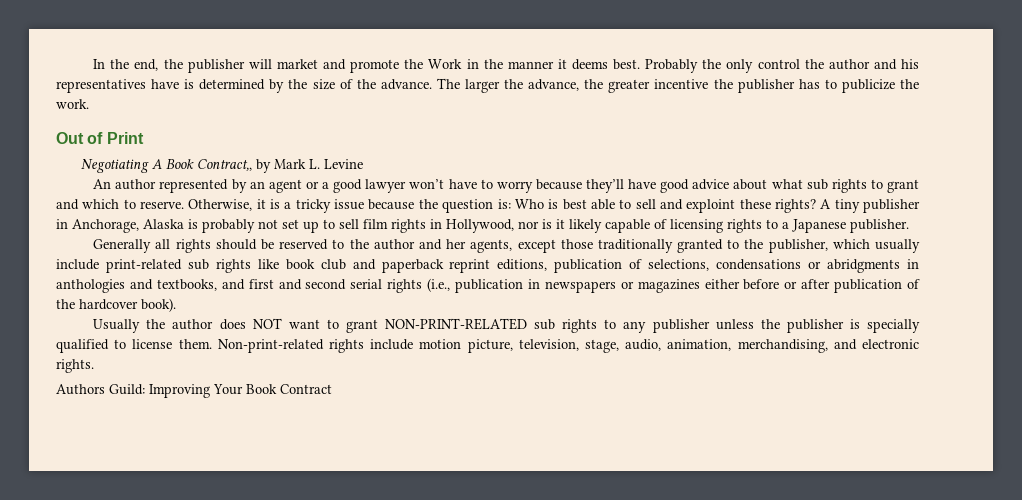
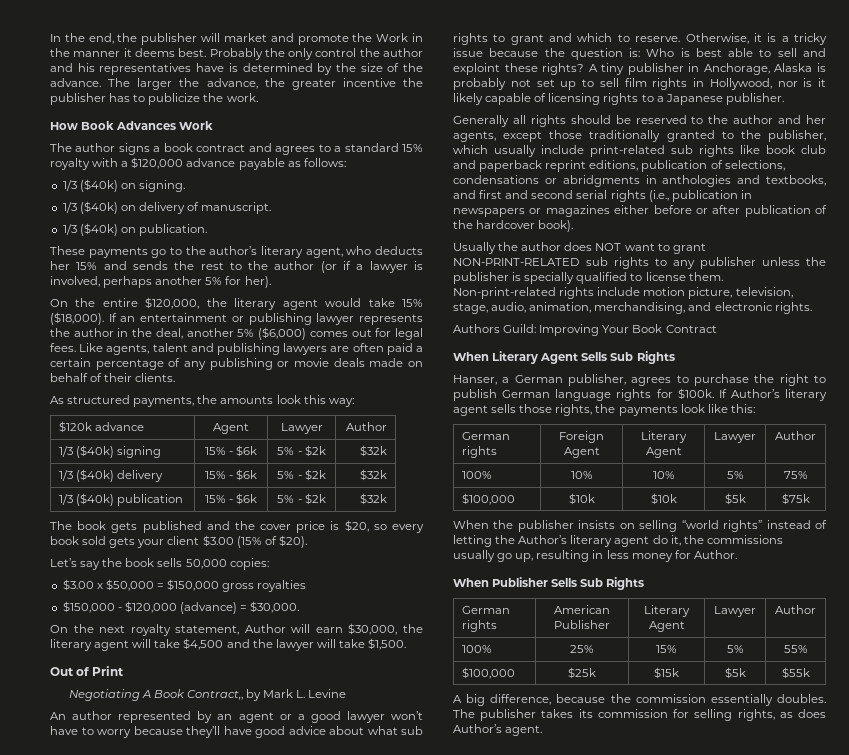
+ How Book Advances Work
+ The author signs a book contract and agrees to a standard 15% royalty with a $120,000 advance payable as follows:
+ 1/3 ($40k) on signing.
+ 1/3 ($40k) on delivery of manuscript.
+ 1/3 ($40k) on publication.
+ These payments go to the author’s literary agent, who deducts her 15% and sends the rest to the author (or if a lawyer is involved, perhaps another 5% for her).
+ On the entire $120,000, the literary agent would take 15% ($18,000). If an entertainment or publishing lawyer represents the author in the deal, another 5% ($6,000) comes out for legal fees. Like agents, talent and publishing lawyers are often paid a certain percentage of any publishing or movie deals made on behalf of their clients.
+ As structured payments, the amounts look this way:
+ $120k advance | Agent | Lawyer | Author
+ 1/3 ($40k) signing | 15% - $6k | 5% - $2k | $32k
+ 1/3 ($40k) delivery | 15% - $6k | 5% - $2k | $32k
+ 1/3 ($40k) publication | 15% - $6k | 5% - $2k | $32k
+ The book gets published and the cover price is $20, so every book sold gets your client $3.00 (15% of $20).
+ Let’s say the book sells 50,000 copies:
+ $3.00 x $50,000 = $150,000 gross royalties
+ $150,000 - $120,000 (advance) = $30,000.
+ On the next royalty statement, Author will earn $30,000, the literary agent will take $4,500 and the lawyer will take $1,500.
+ When Literary Agent Sells Sub Rights
+ Hanser, a German publisher, agrees to purchase the right to publish German language rights for $100k. If Author’s literary agent sells those rights, the payments look like this:
+ German rights | Foreign Agent | Literary Agent | Lawyer | Author
+ 100% | 10% | 10% | 5% | 75%
+ $100,000 | $10k | $10k | $5k | $75k
+ When the publisher insists on selling “world rights” instead of letting the Author’s literary agent do it, the commissions usually go up, resulting in less money for Author.
+ When Publisher Sells Sub Rights
+ German rights | American Publisher | Literary Agent | Lawyer | Author
+ 100% | 25% | 15% | 5% | 55%
+ $100,000 | $25k | $15k | $5k | $55k
+ A big difference, because the commission essentially doubles. The publisher takes its commission for selling rights, as does Author’s agent.

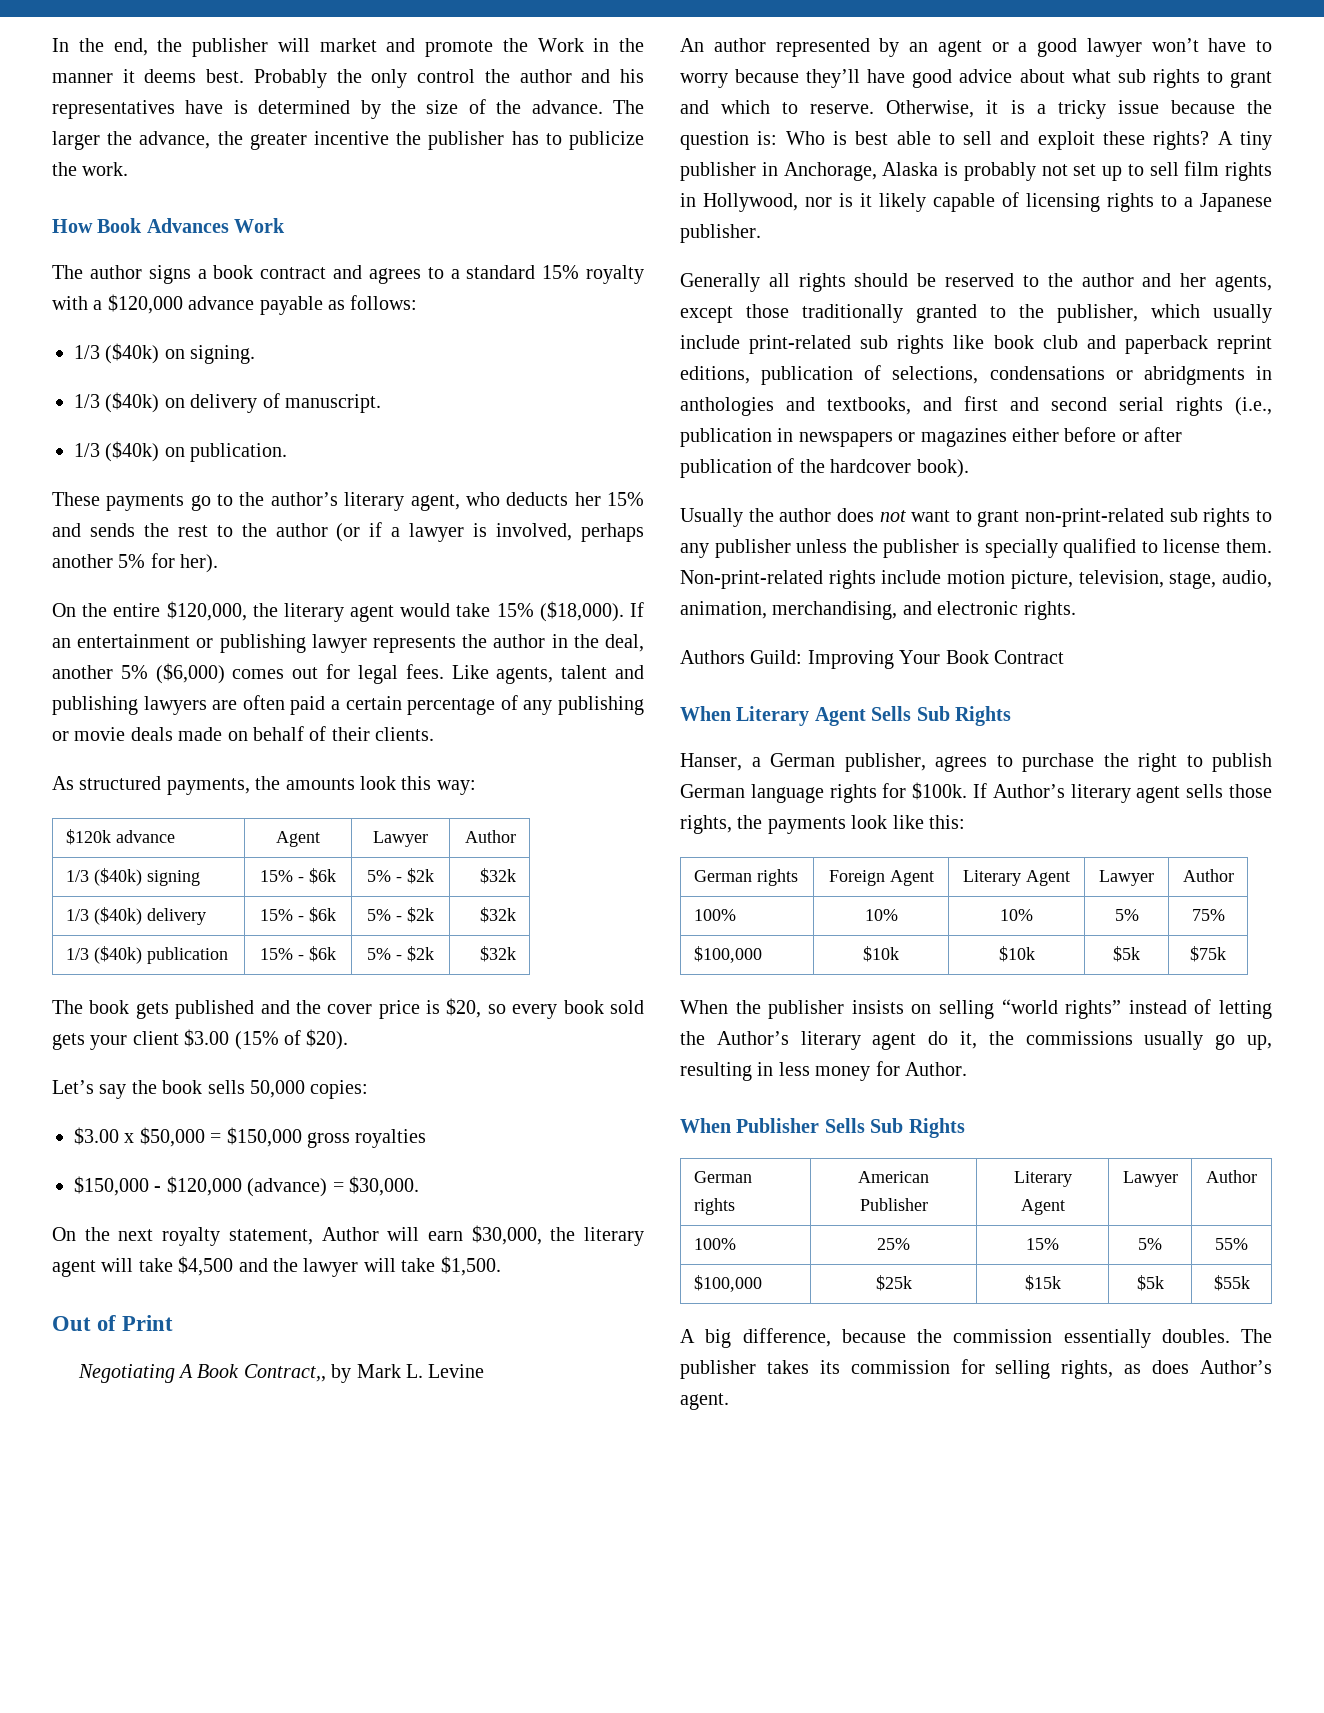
- Otherwise, it is a tricky issue because the question is: Who is best able to sell and exploint these rights?
+ Otherwise, it is a tricky issue because the question is: Who is best able to sell and exploit these rights?
- Usually the author does NOT want to grant NON-PRINT-RELATED sub rights to any publisher unless the publisher is specially qualified to license them.
+ Usually the author does not want to grant non-print-related sub rights to any publisher unless the publisher is specially qualified to license them.

